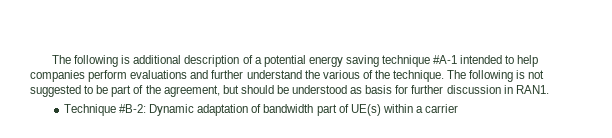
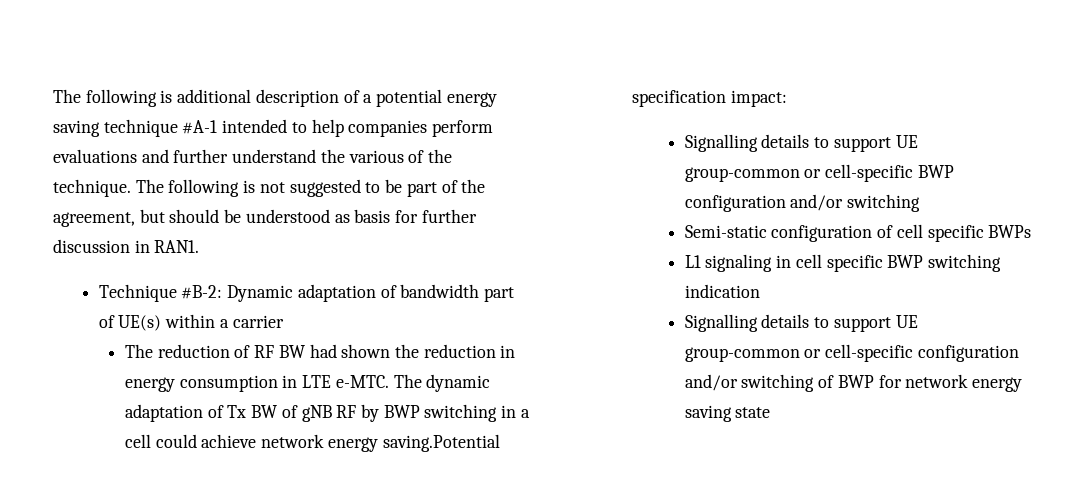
+ The reduction of RF BW had shown the reduction in energy consumption in LTE e-MTC. The dynamic adaptation of Tx BW of gNB RF by BWP switching in a cell could achieve network energy saving.Potential specification impact:
+ Signalling details to support UE group-common or cell-specific BWP configuration and/or switching
+ Semi-static configuration of cell specific BWPs
+ L1 signaling in cell specific BWP switching indication
+ Signalling details to support UE group-common or cell-specific configuration and/or switching of BWP for network energy saving state

